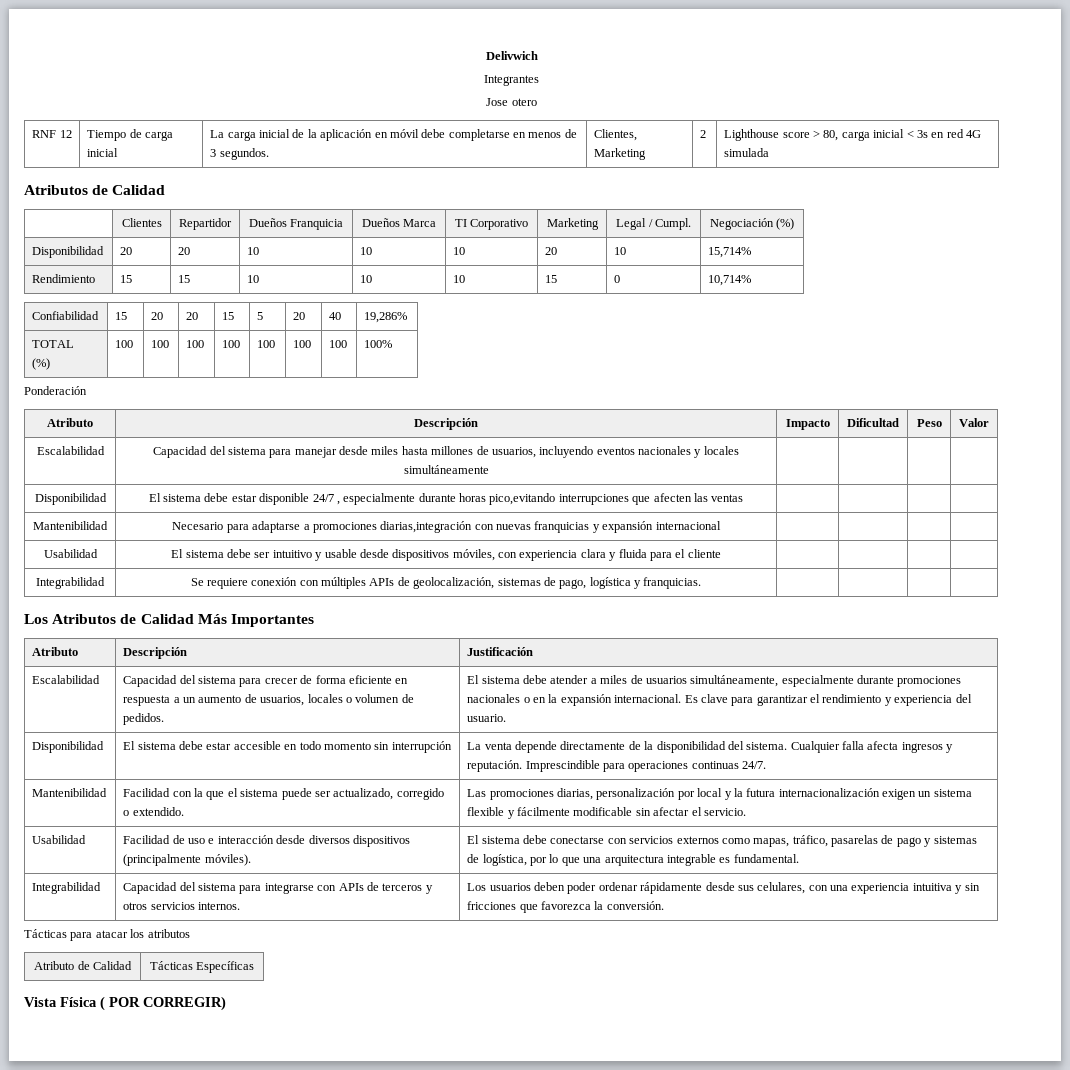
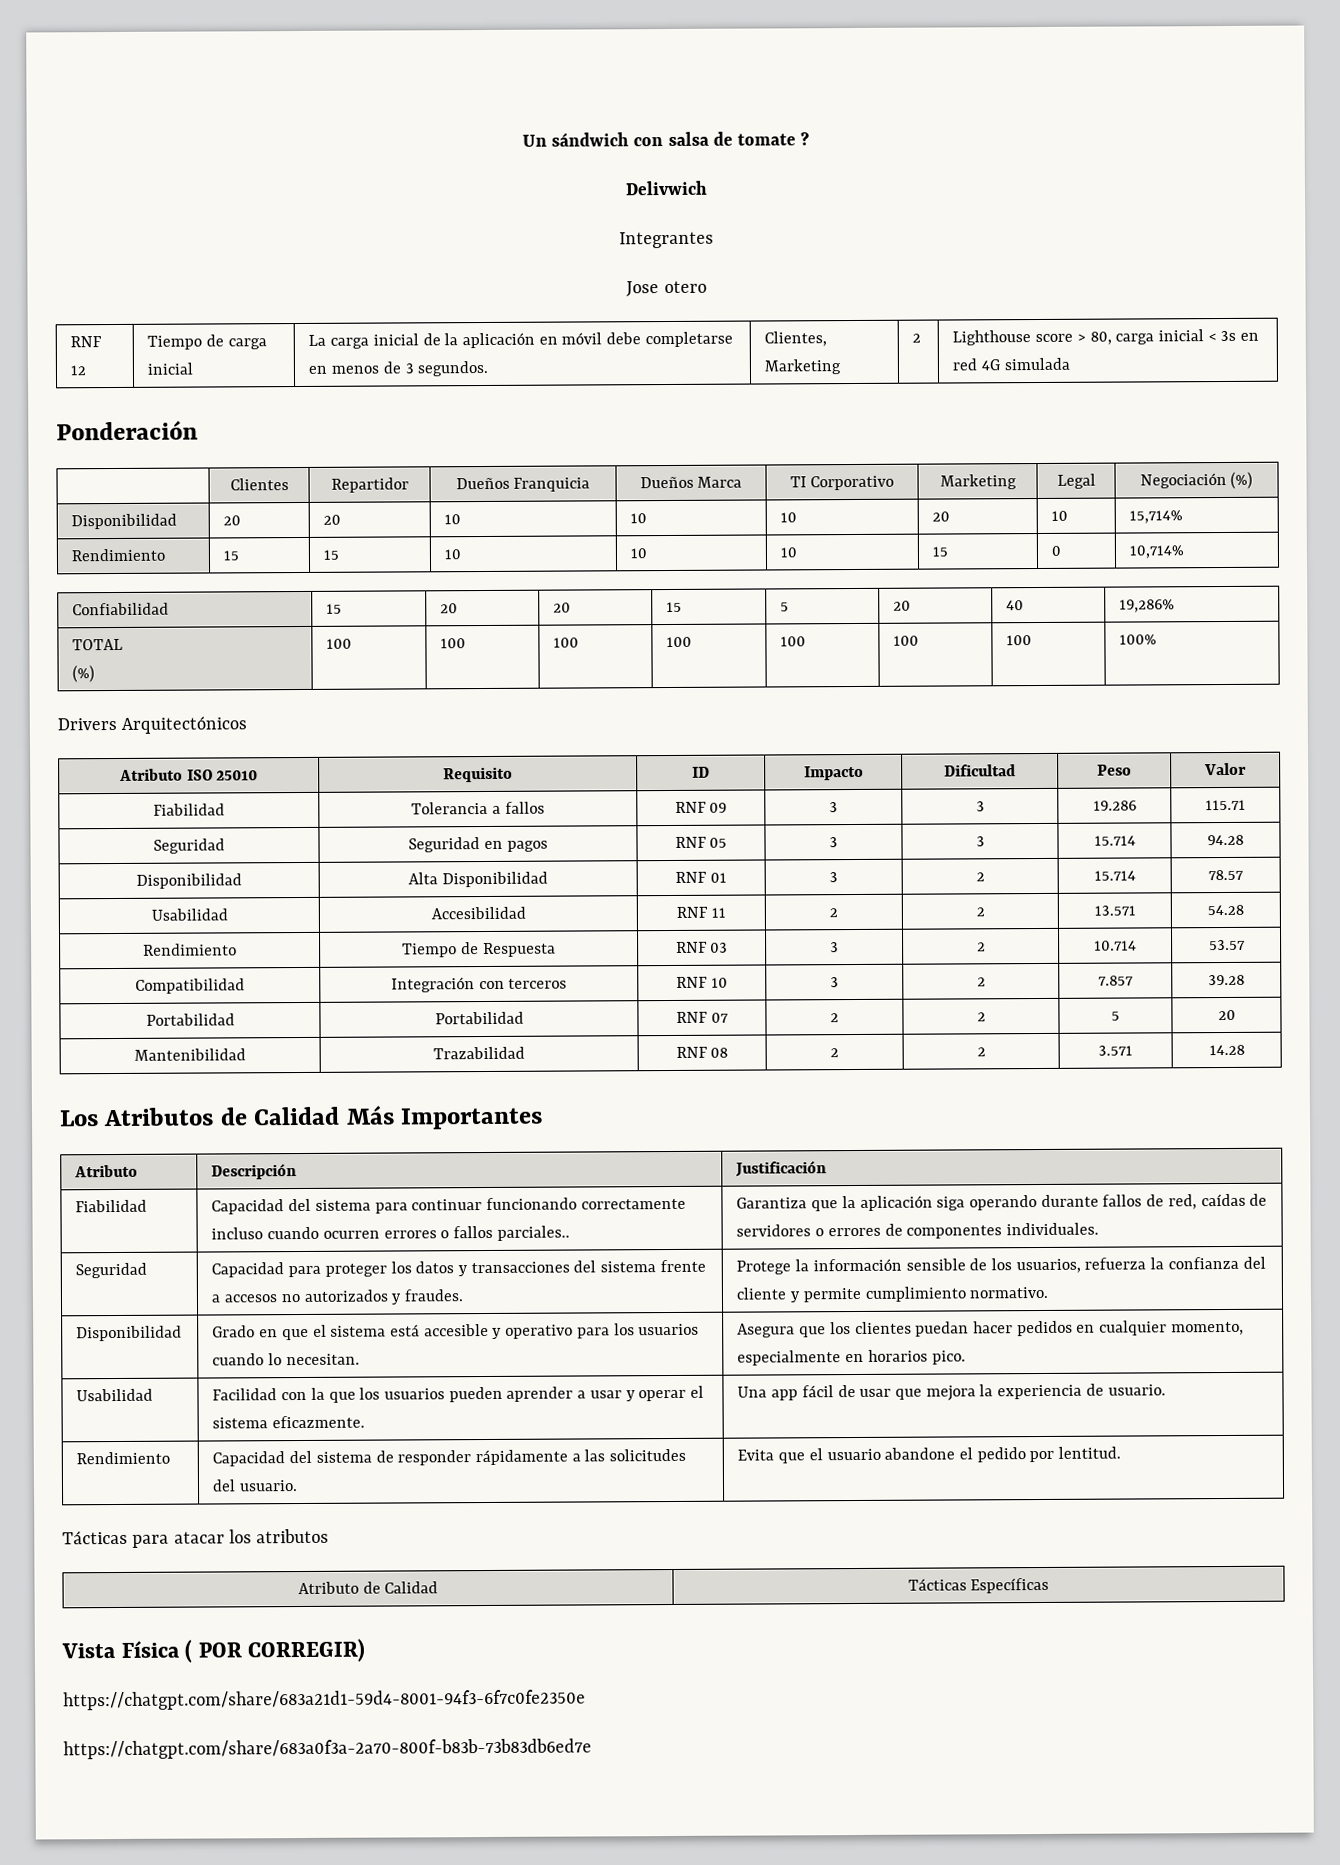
+ Un sándwich con salsa de tomate ?
  RNF 12 | Tiempo de carga inicial | La carga inicial de la aplicación en móvil debe completarse en menos de 3 segundos. | Clientes, Marketing | 2 | Lighthouse score > 80, carga inicial < 3s en red 4G simulada
- Atributos de Calidad
+ Ponderación
- | Clientes | Repartidor | Dueños Franquicia | Dueños Marca | TI Corporativo | Marketing | Legal / Cumpl. | Negociación (%)
+ | Clientes | Repartidor | Dueños Franquicia | Dueños Marca | TI Corporativo | Marketing | Legal | Negociación (%)
- Ponderación
- Atributo | Descripción | Impacto | Dificultad | Peso | Valor
+ Drivers Arquitectónicos
+ Atributo ISO 25010 | Requisito | ID | Impacto | Dificultad | Peso | Valor
- Escalabilidad | Capacidad del sistema para manejar desde miles hasta millones de usuarios, incluyendo eventos nacionales y locales simultáneamente | | | |
- Disponibilidad | El sistema debe estar disponible 24/7 , especialmente durante horas pico,evitando interrupciones que afecten las ventas | | | |
- Mantenibilidad | Necesario para adaptarse a promociones diarias,integración con nuevas franquicias y expansión internacional | | | |
- Usabilidad | El sistema debe ser intuitivo y usable desde dispositivos móviles, con experiencia clara y fluida para el cliente | | | |
- Integrabilidad | Se requiere conexión con múltiples APIs de geolocalización, sistemas de pago, logística y franquicias. | | | |
+ Fiabilidad | Tolerancia a fallos | RNF 09 | 3 | 3 | 19.286 | 115.71
+ Seguridad | Seguridad en pagos | RNF 05 | 3 | 3 | 15.714 | 94.28
+ Disponibilidad | Alta Disponibilidad | RNF 01 | 3 | 2 | 15.714 | 78.57
+ Usabilidad | Accesibilidad | RNF 11 | 2 | 2 | 13.571 | 54.28
+ Rendimiento | Tiempo de Respuesta | RNF 03 | 3 | 2 | 10.714 | 53.57
+ Compatibilidad | Integración con terceros | RNF 10 | 3 | 2 | 7.857 | 39.28
+ Portabilidad | Portabilidad | RNF 07 | 2 | 2 | 5 | 20
+ Mantenibilidad | Trazabilidad | RNF 08 | 2 | 2 | 3.571 | 14.28
- Escalabilidad | Capacidad del sistema para crecer de forma eficiente en respuesta a un aumento de usuarios, locales o volumen de pedidos. | El sistema debe atender a miles de usuarios simultáneamente, especialmente durante promociones nacionales o en la expansión internacional. Es clave para garantizar el rendimiento y experiencia del usuario.
- Disponibilidad | El sistema debe estar accesible en todo momento sin interrupción | La venta depende directamente de la disponibilidad del sistema. Cualquier falla afecta ingresos y reputación. Imprescindible para operaciones continuas 24/7.
- Mantenibilidad | Facilidad con la que el sistema puede ser actualizado, corregido o extendido. | Las promociones diarias, personalización por local y la futura internacionalización exigen un sistema flexible y fácilmente modificable sin afectar el servicio.
- Usabilidad | Facilidad de uso e interacción desde diversos dispositivos (principalmente móviles). | El sistema debe conectarse con servicios externos como mapas, tráfico, pasarelas de pago y sistemas de logística, por lo que una arquitectura integrable es fundamental.
- Integrabilidad | Capacidad del sistema para integrarse con APIs de terceros y otros servicios internos. | Los usuarios deben poder ordenar rápidamente desde sus celulares, con una experiencia intuitiva y sin fricciones que favorezca la conversión.
+ Fiabilidad | Capacidad del sistema para continuar funcionando correctamente incluso cuando ocurren errores o fallos parciales.. | Garantiza que la aplicación siga operando durante fallos de red, caídas de servidores o errores de componentes individuales.
+ Seguridad | Capacidad para proteger los datos y transacciones del sistema frente a accesos no autorizados y fraudes. | Protege la información sensible de los usuarios, refuerza la confianza del cliente y permite cumplimiento normativo.
+ Disponibilidad | Grado en que el sistema está accesible y operativo para los usuarios cuando lo necesitan. | Asegura que los clientes puedan hacer pedidos en cualquier momento, especialmente en horarios pico.
+ Usabilidad | Facilidad con la que los usuarios pueden aprender a usar y operar el sistema eficazmente. | Una app fácil de usar que mejora la experiencia de usuario.
+ Rendimiento | Capacidad del sistema de responder rápidamente a las solicitudes del usuario. | Evita que el usuario abandone el pedido por lentitud.
+ https://chatgpt.com/share/683a21d1-59d4-8001-94f3-6f7c0fe2350e
+ https://chatgpt.com/share/683a0f3a-2a70-800f-b83b-73b83db6ed7e

